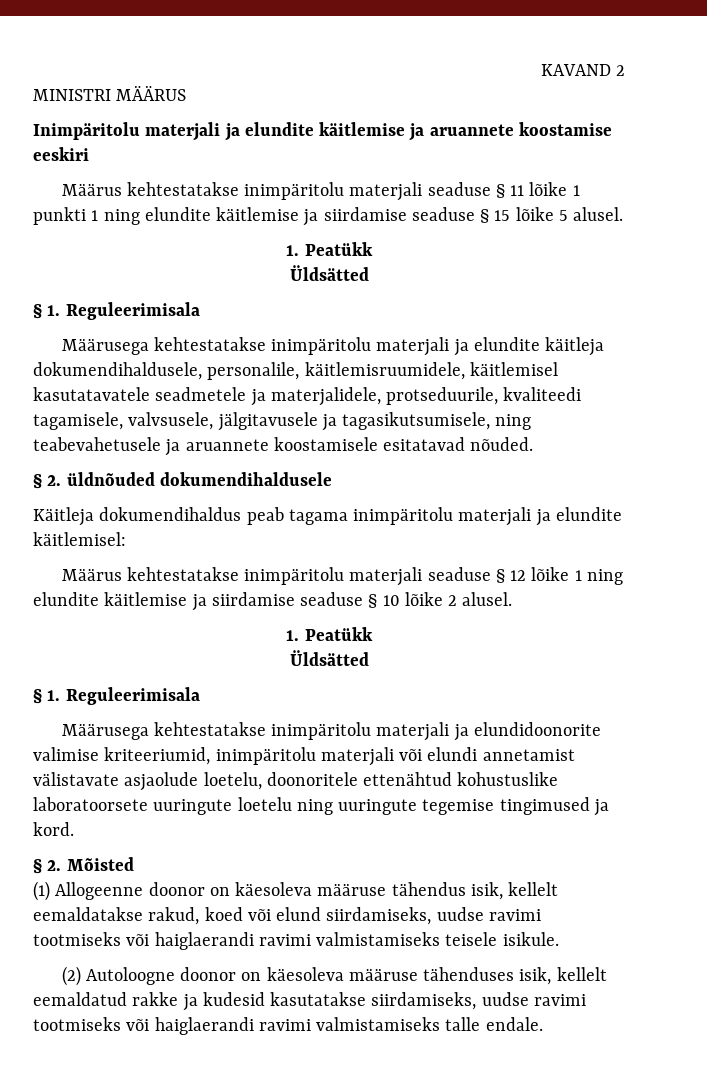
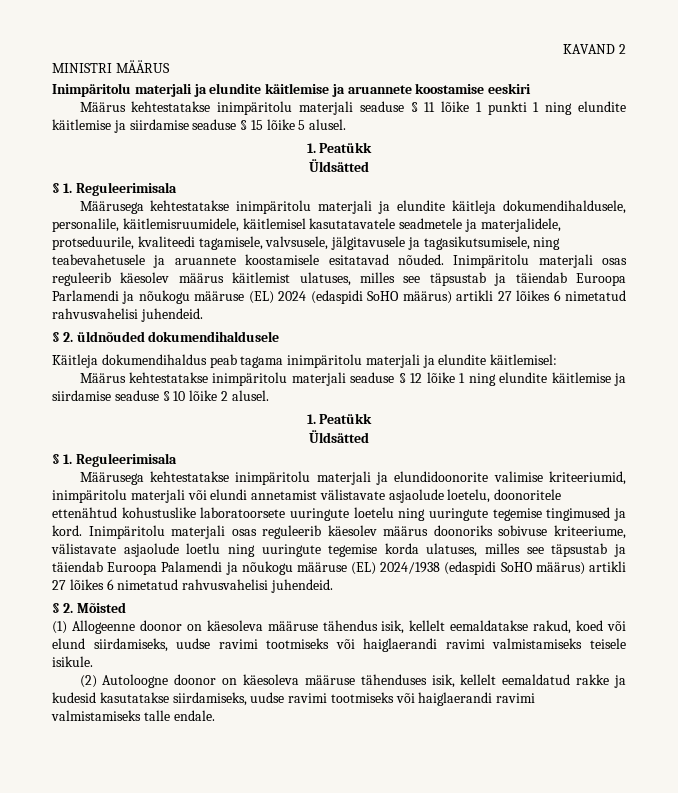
+ Inimpäritolu materjali osas reguleerib käesolev määrus käitlemist ulatuses, milles see täpsustab ja täiendab Euroopa Parlamendi ja nõukogu määruse (EL) 2024 (edaspidi SoHO määrus) artikli 27 lõikes 6 nimetatud rahvusvahelisi juhendeid.
+ Inimpäritolu materjali osas reguleerib käesolev määrus doonoriks sobivuse kriteeriume, välistavate asjaolude loetlu ning uuringute tegemise korda ulatuses, milles see täpsustab ja täiendab Euroopa Palamendi ja nõukogu määruse (EL) 2024/1938 (edaspidi SoHO määrus) artikli 27 lõikes 6 nimetatud rahvusvahelisi juhendeid.

